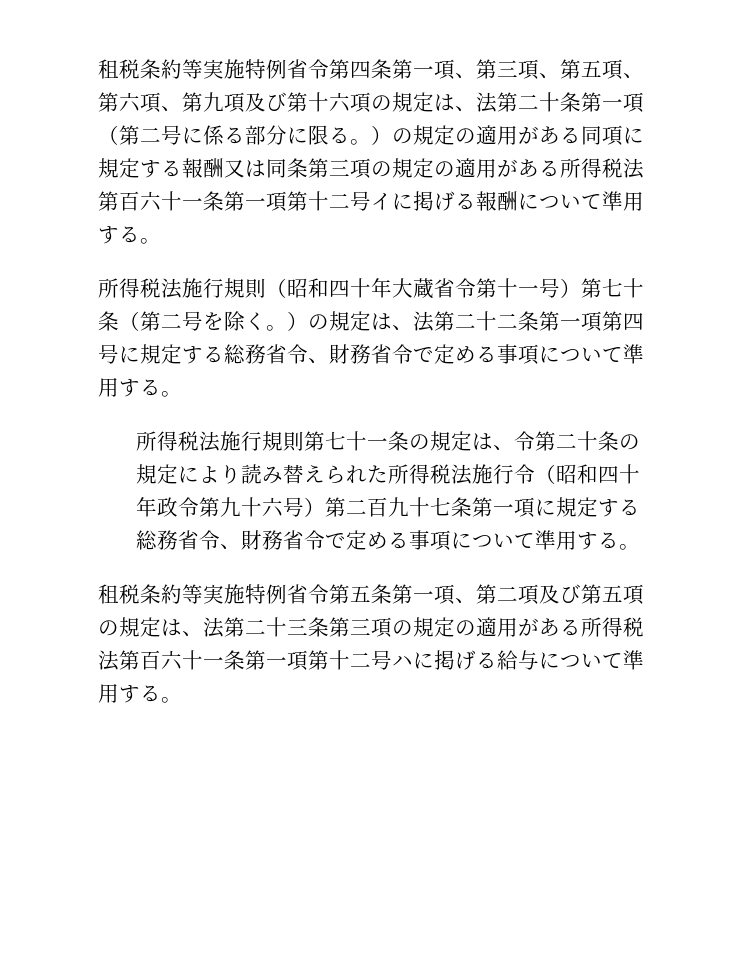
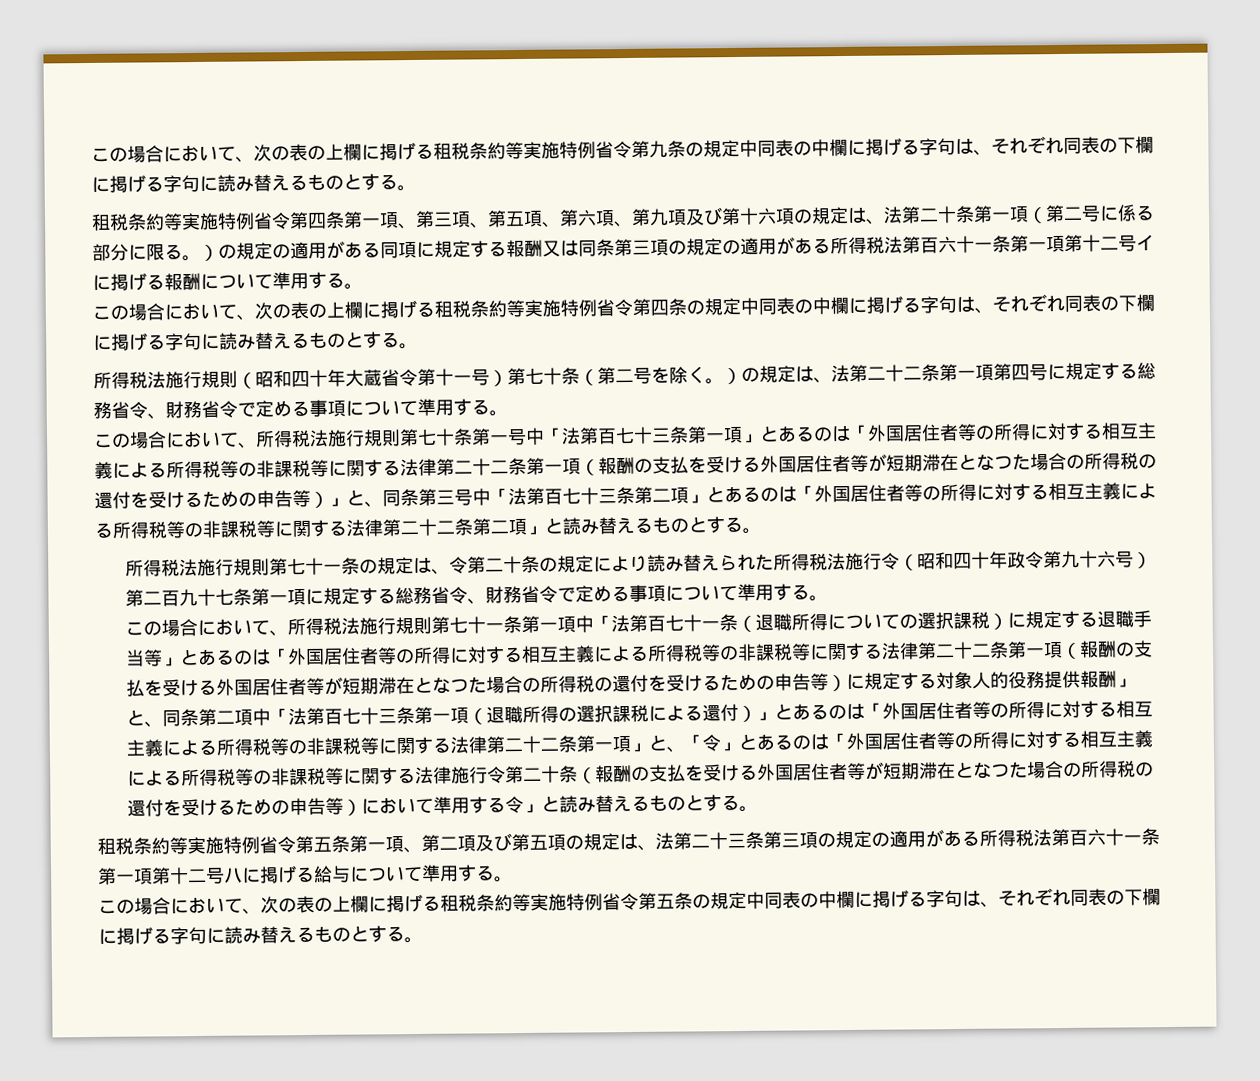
+ この場合において、次の表の上欄に掲げる租税条約等実施特例省令第九条の規定中同表の中欄に掲げる字句は、それぞれ同表の下欄に掲げる字句に読み替えるものとする。
+ この場合において、次の表の上欄に掲げる租税条約等実施特例省令第四条の規定中同表の中欄に掲げる字句は、それぞれ同表の下欄に掲げる字句に読み替えるものとする。
+ この場合において、所得税法施行規則第七十条第一号中「法第百七十三条第一項」とあるのは「外国居住者等の所得に対する相互主義による所得税等の非課税等に関する法律第二十二条第一項（報酬の支払を受ける外国居住者等が短期滞在となつた場合の所得税の還付を受けるための申告等）」と、同条第三号中「法第百七十三条第二項」とあるのは「外国居住者等の所得に対する相互主義による所得税等の非課税等に関する法律第二十二条第二項」と読み替えるものとする。
+ この場合において、所得税法施行規則第七十一条第一項中「法第百七十一条（退職所得についての選択課税）に規定する退職手当等」とあるのは「外国居住者等の所得に対する相互主義による所得税等の非課税等に関する法律第二十二条第一項（報酬の支払を受ける外国居住者等が短期滞在となつた場合の所得税の還付を受けるための申告等）に規定する対象人的役務提供報酬」と、同条第二項中「法第百七十三条第一項（退職所得の選択課税による還付）」とあるのは「外国居住者等の所得に対する相互主義による所得税等の非課税等に関する法律第二十二条第一項」と、「令」とあるのは「外国居住者等の所得に対する相互主義による所得税等の非課税等に関する法律施行令第二十条（報酬の支払を受ける外国居住者等が短期滞在となつた場合の所得税の還付を受けるための申告等）において準用する令」と読み替えるものとする。
+ この場合において、次の表の上欄に掲げる租税条約等実施特例省令第五条の規定中同表の中欄に掲げる字句は、それぞれ同表の下欄に掲げる字句に読み替えるものとする。

